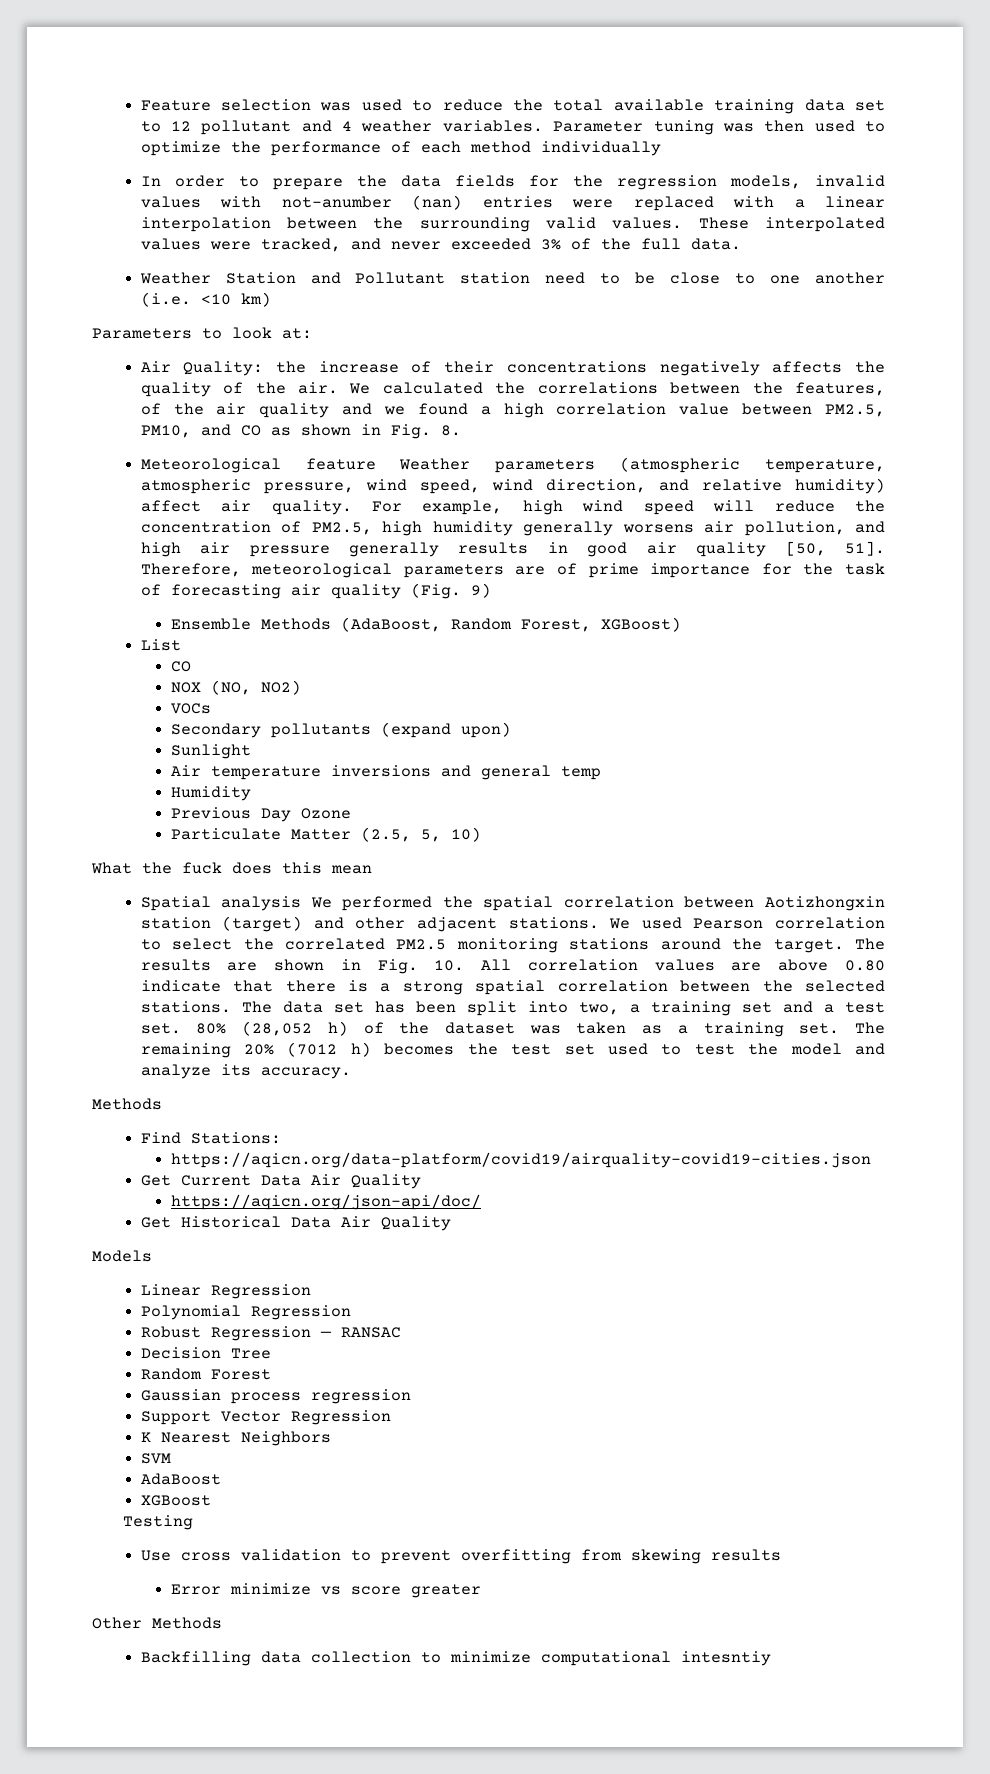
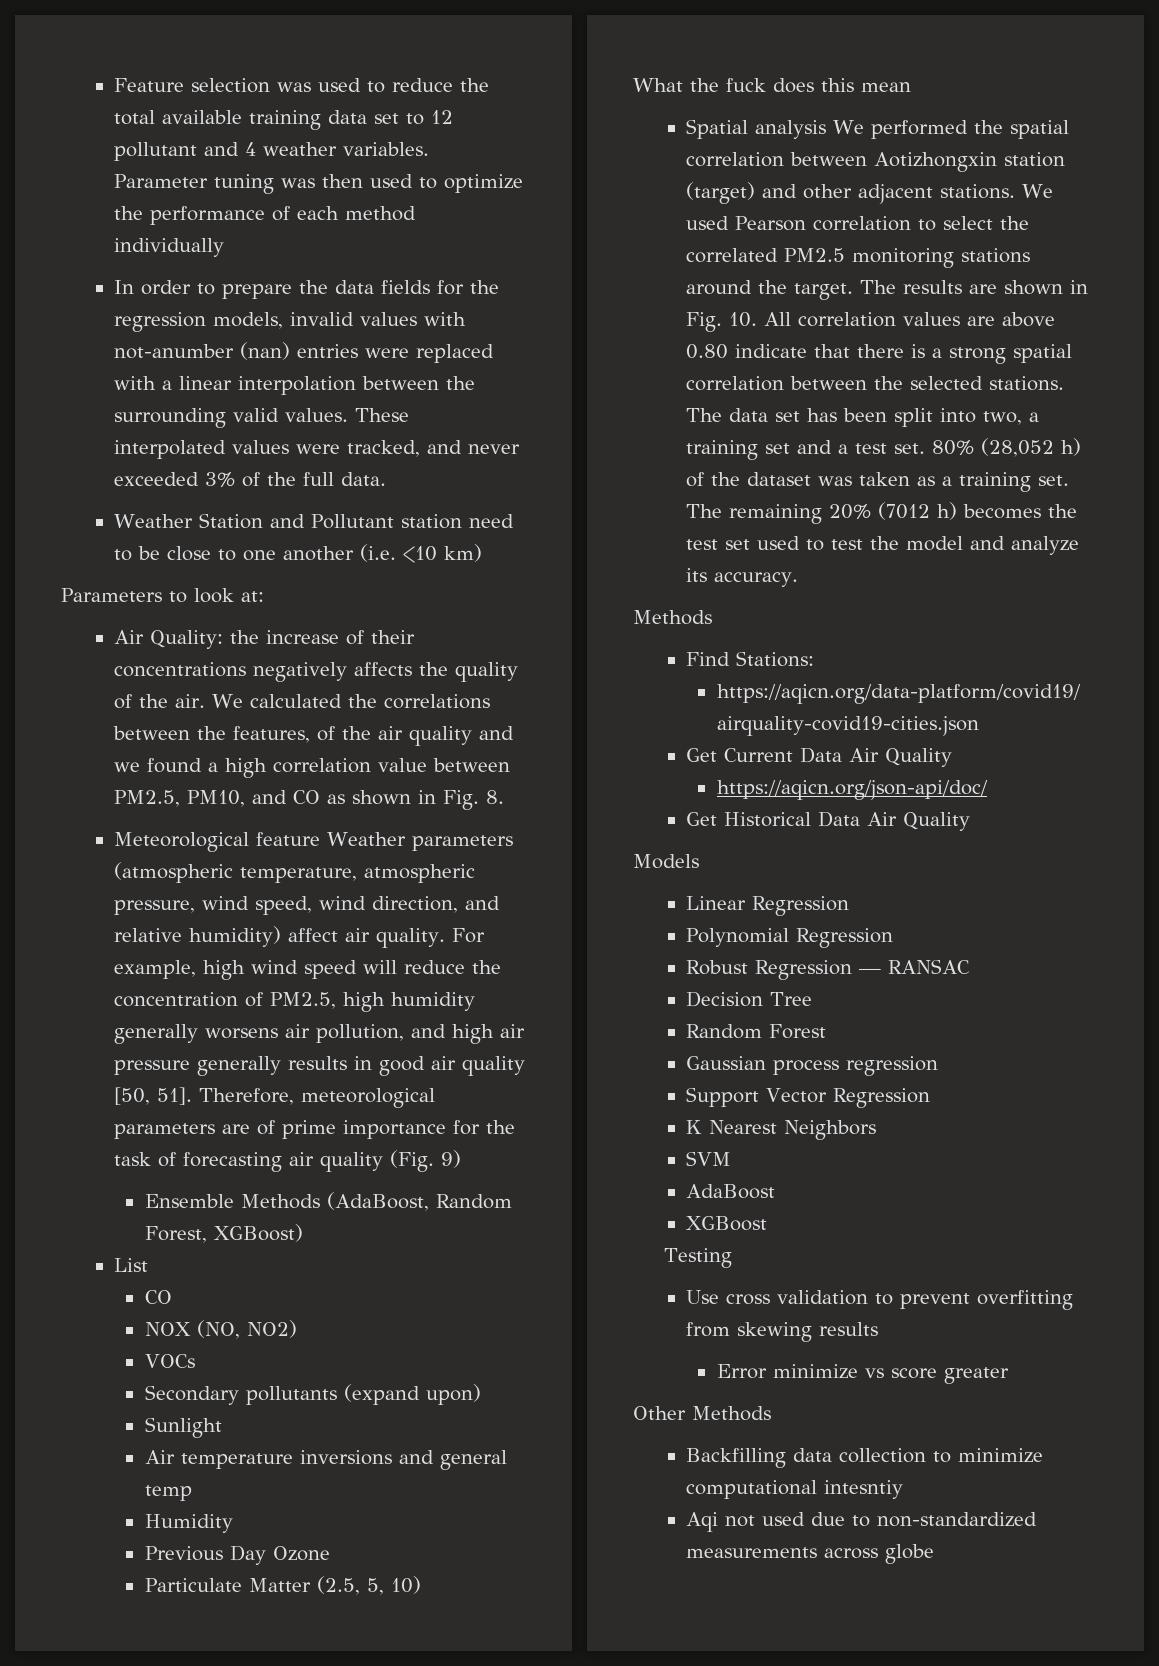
+ Aqi not used due to non-standardized measurements across globe

